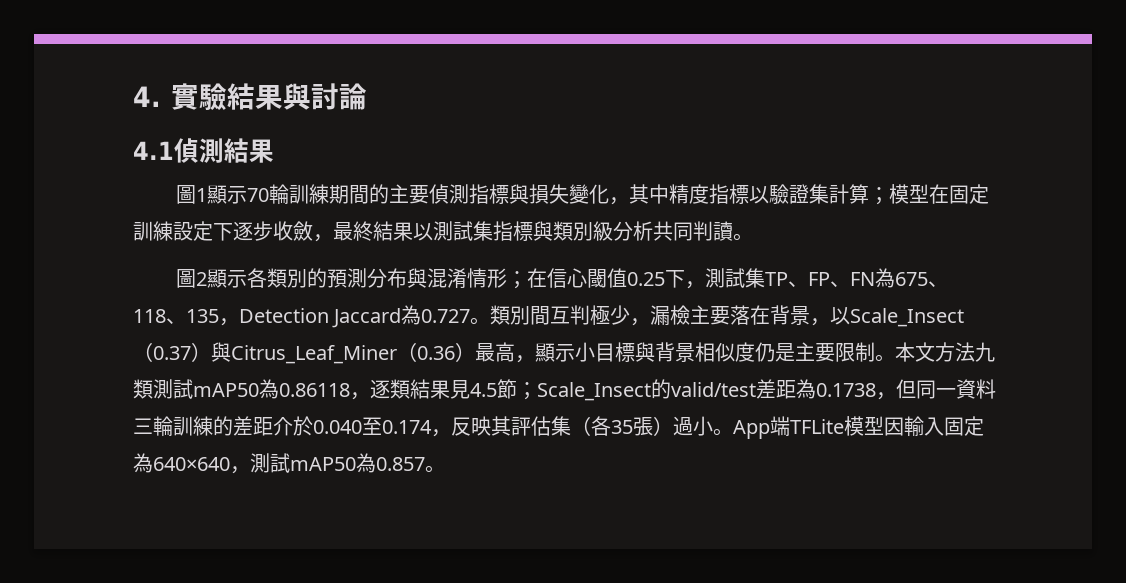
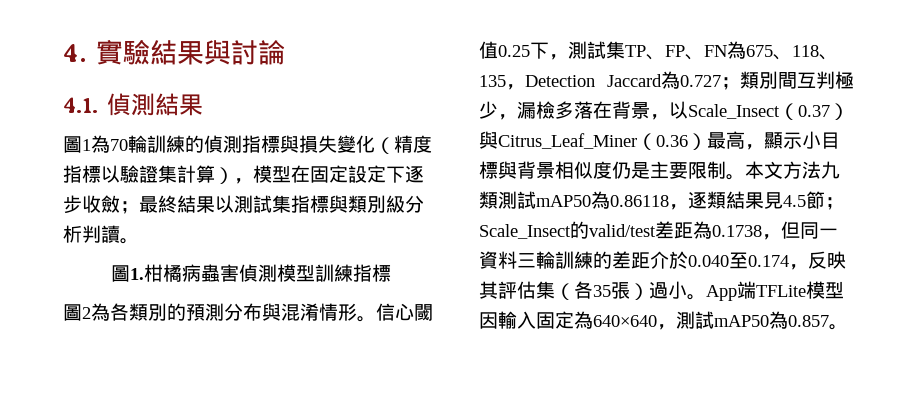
- 4.1偵測結果
+ 4.1.偵測結果
- 圖1顯示70輪訓練期間的主要偵測指標與損失變化，其中精度指標以驗證集計算；模型在固定訓練設定下逐步收斂，最終結果以測試集指標與類別級分析共同判讀。
+ 圖1為70輪訓練的偵測指標與損失變化（精度指標以驗證集計算），模型在固定設定下逐步收斂；最終結果以測試集指標與類別級分析判讀。
+ 圖1.柑橘病蟲害偵測模型訓練指標
- 圖2顯示各類別的預測分布與混淆情形；在信心閾值0.25下，測試集TP、FP、FN為675、118、135，Detection Jaccard為0.727。類別間互判極少，漏檢主要落在背景，以Scale_Insect（0.37）與Citrus_Leaf_Miner（0.36）最高，顯示小目標與背景相似度仍是主要限制。
+ 圖2為各類別的預測分布與混淆情形。信心閾值0.25下，測試集TP、FP、FN為675、118、135，Detection Jaccard為0.727；類別間互判極少，漏檢多落在背景，以Scale_Insect（0.37）與Citrus_Leaf_Miner（0.36）最高，顯示小目標與背景相似度仍是主要限制。

